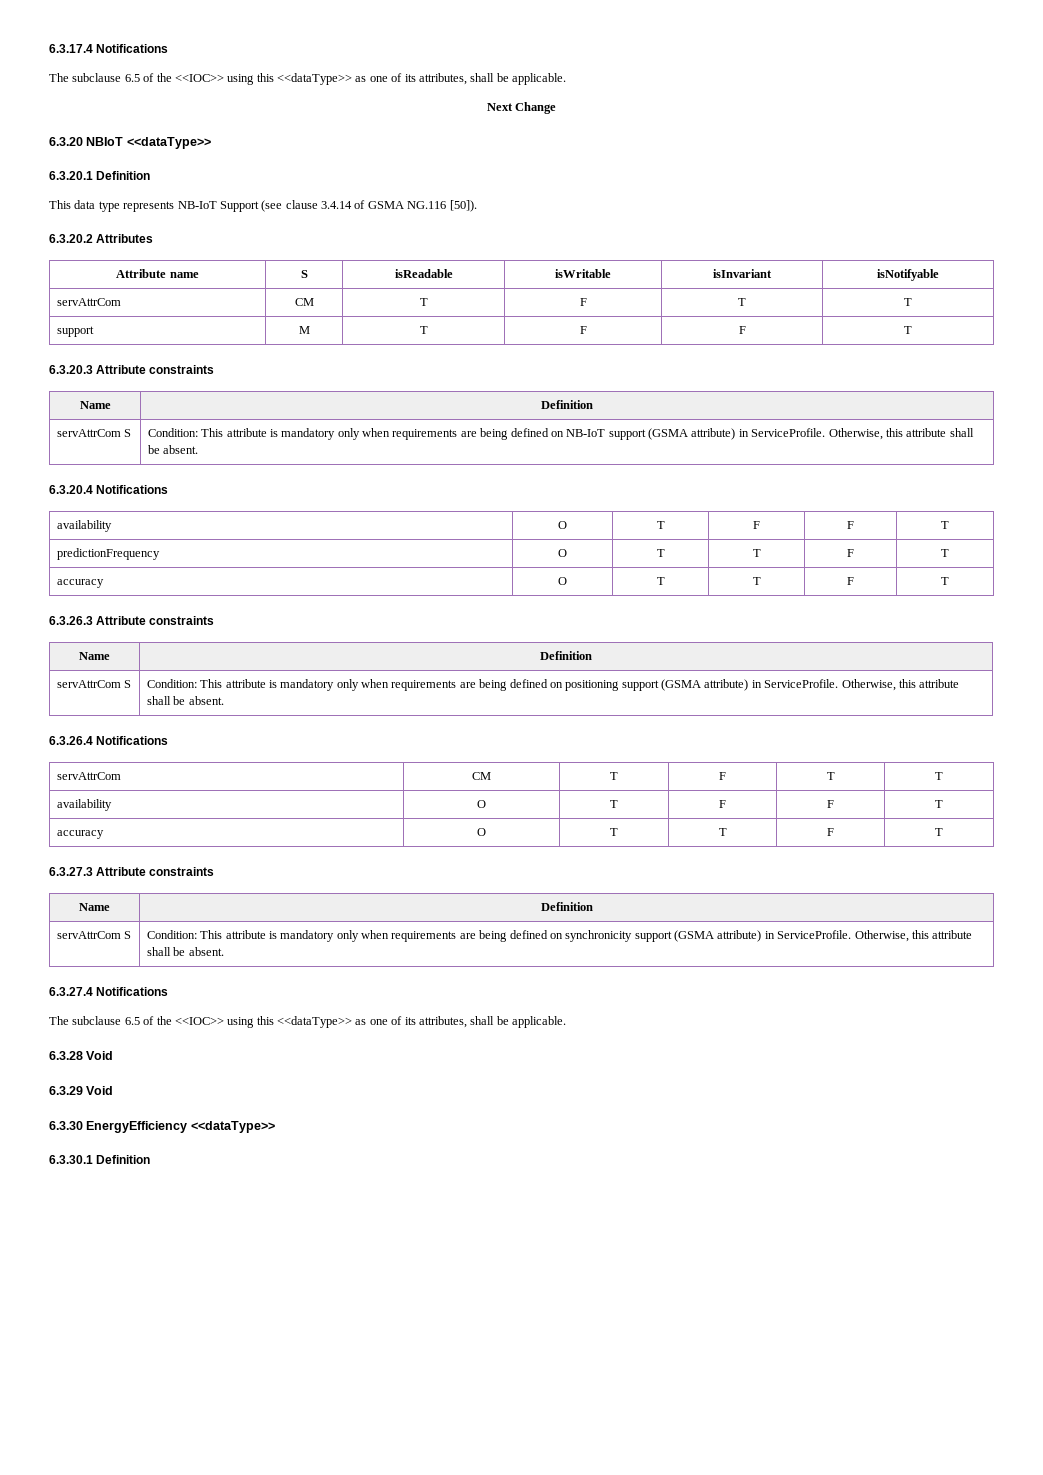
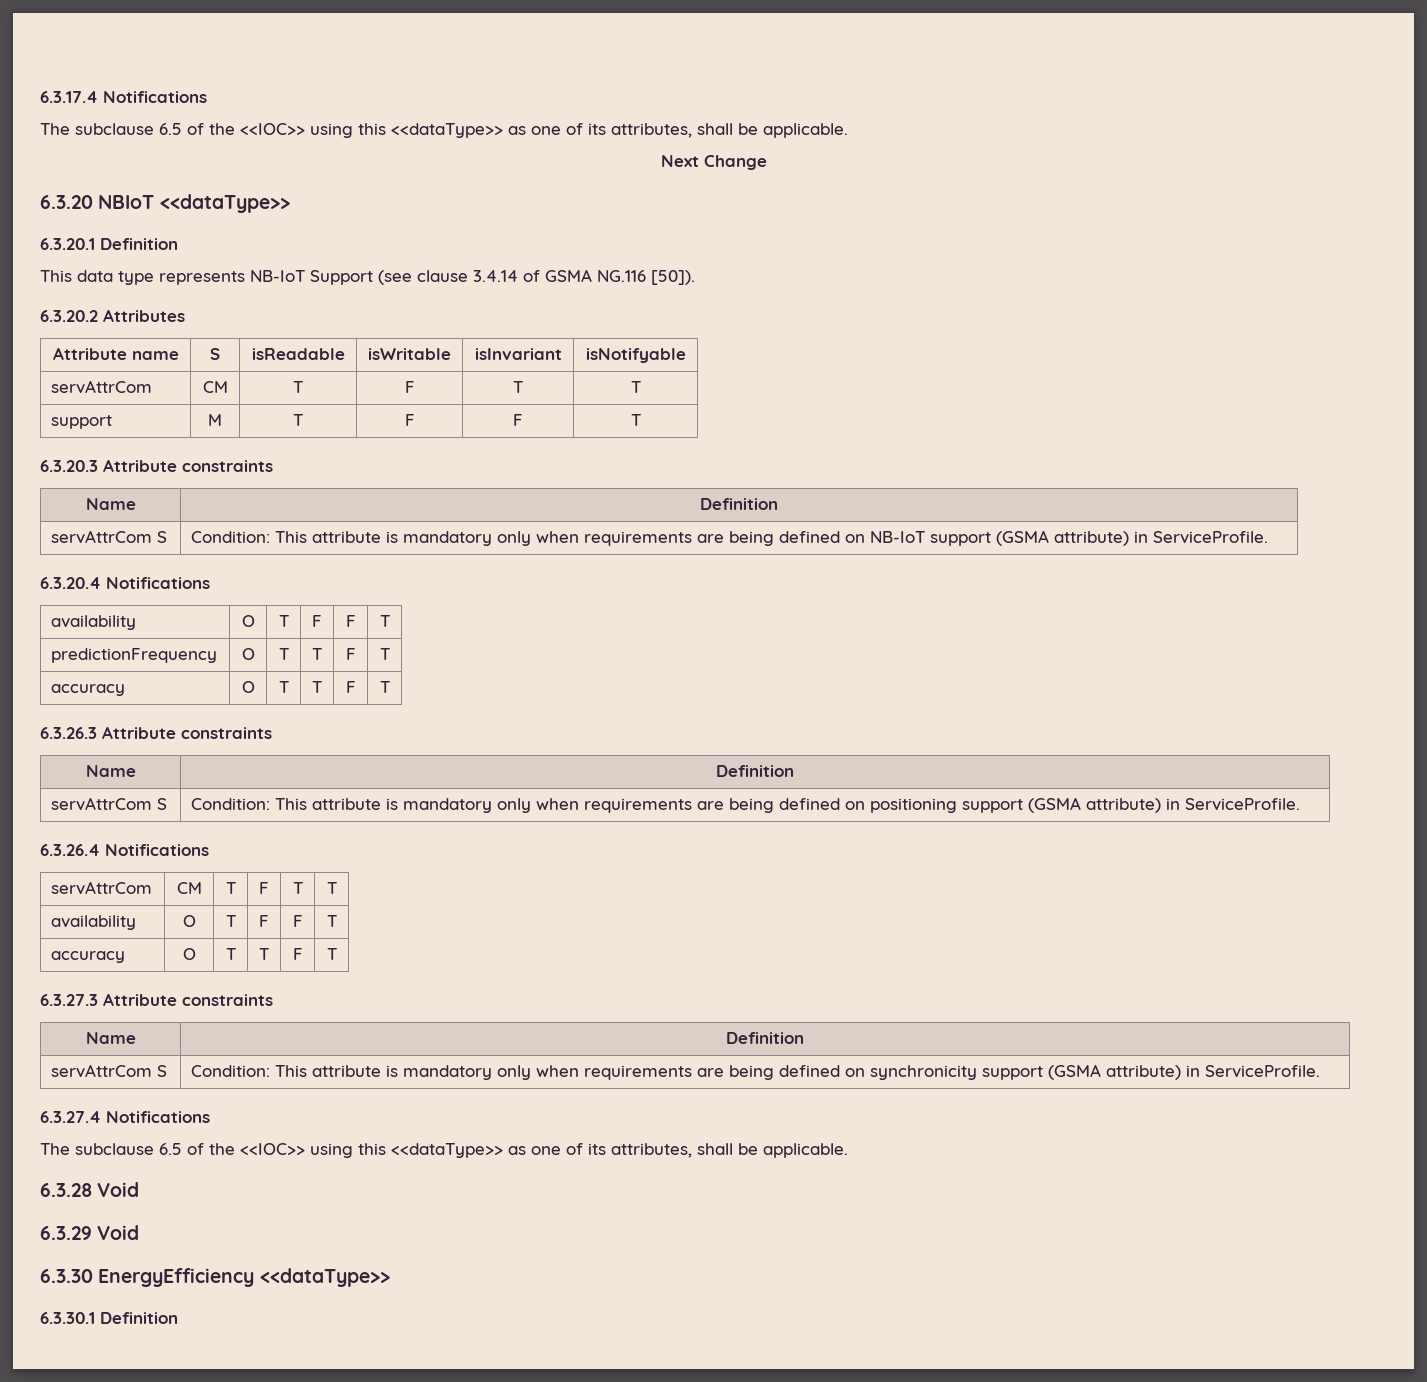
- servAttrCom S | Condition: This attribute is mandatory only when requirements are being defined on NB-IoT support (GSMA attribute) in ServiceProfile. Otherwise, this attribute shall be absent.
+ servAttrCom S | Condition: This attribute is mandatory only when requirements are being defined on NB-IoT support (GSMA attribute) in ServiceProfile.
- servAttrCom S | Condition: This attribute is mandatory only when requirements are being defined on positioning support (GSMA attribute) in ServiceProfile. Otherwise, this attribute shall be absent.
+ servAttrCom S | Condition: This attribute is mandatory only when requirements are being defined on positioning support (GSMA attribute) in ServiceProfile.
- servAttrCom S | Condition: This attribute is mandatory only when requirements are being defined on synchronicity support (GSMA attribute) in ServiceProfile. Otherwise, this attribute shall be absent.
+ servAttrCom S | Condition: This attribute is mandatory only when requirements are being defined on synchronicity support (GSMA attribute) in ServiceProfile.

